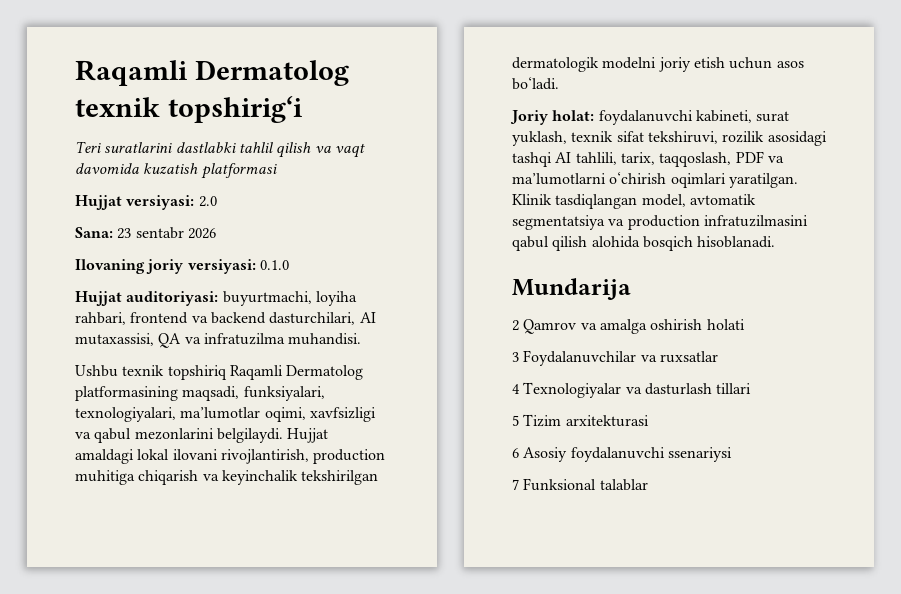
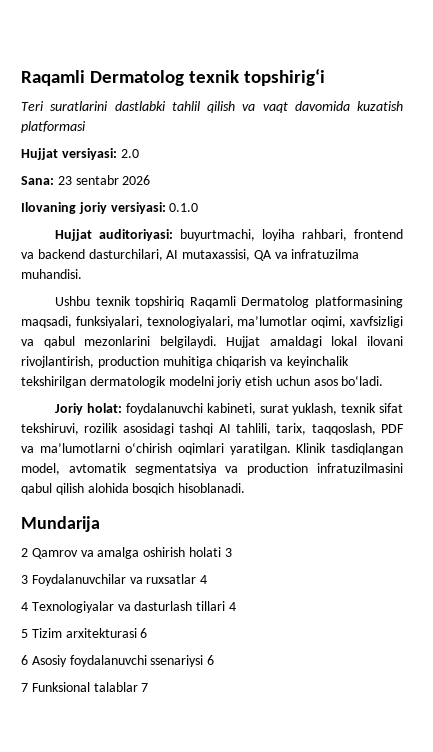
- 2 Qamrov va amalga oshirish holati
+ 2 Qamrov va amalga oshirish holati 3
- 3 Foydalanuvchilar va ruxsatlar
+ 3 Foydalanuvchilar va ruxsatlar 4
- 4 Texnologiyalar va dasturlash tillari
+ 4 Texnologiyalar va dasturlash tillari 4
- 5 Tizim arxitekturasi
+ 5 Tizim arxitekturasi 6
- 6 Asosiy foydalanuvchi ssenariysi
+ 6 Asosiy foydalanuvchi ssenariysi 6
- 7 Funksional talablar
+ 7 Funksional talablar 7

